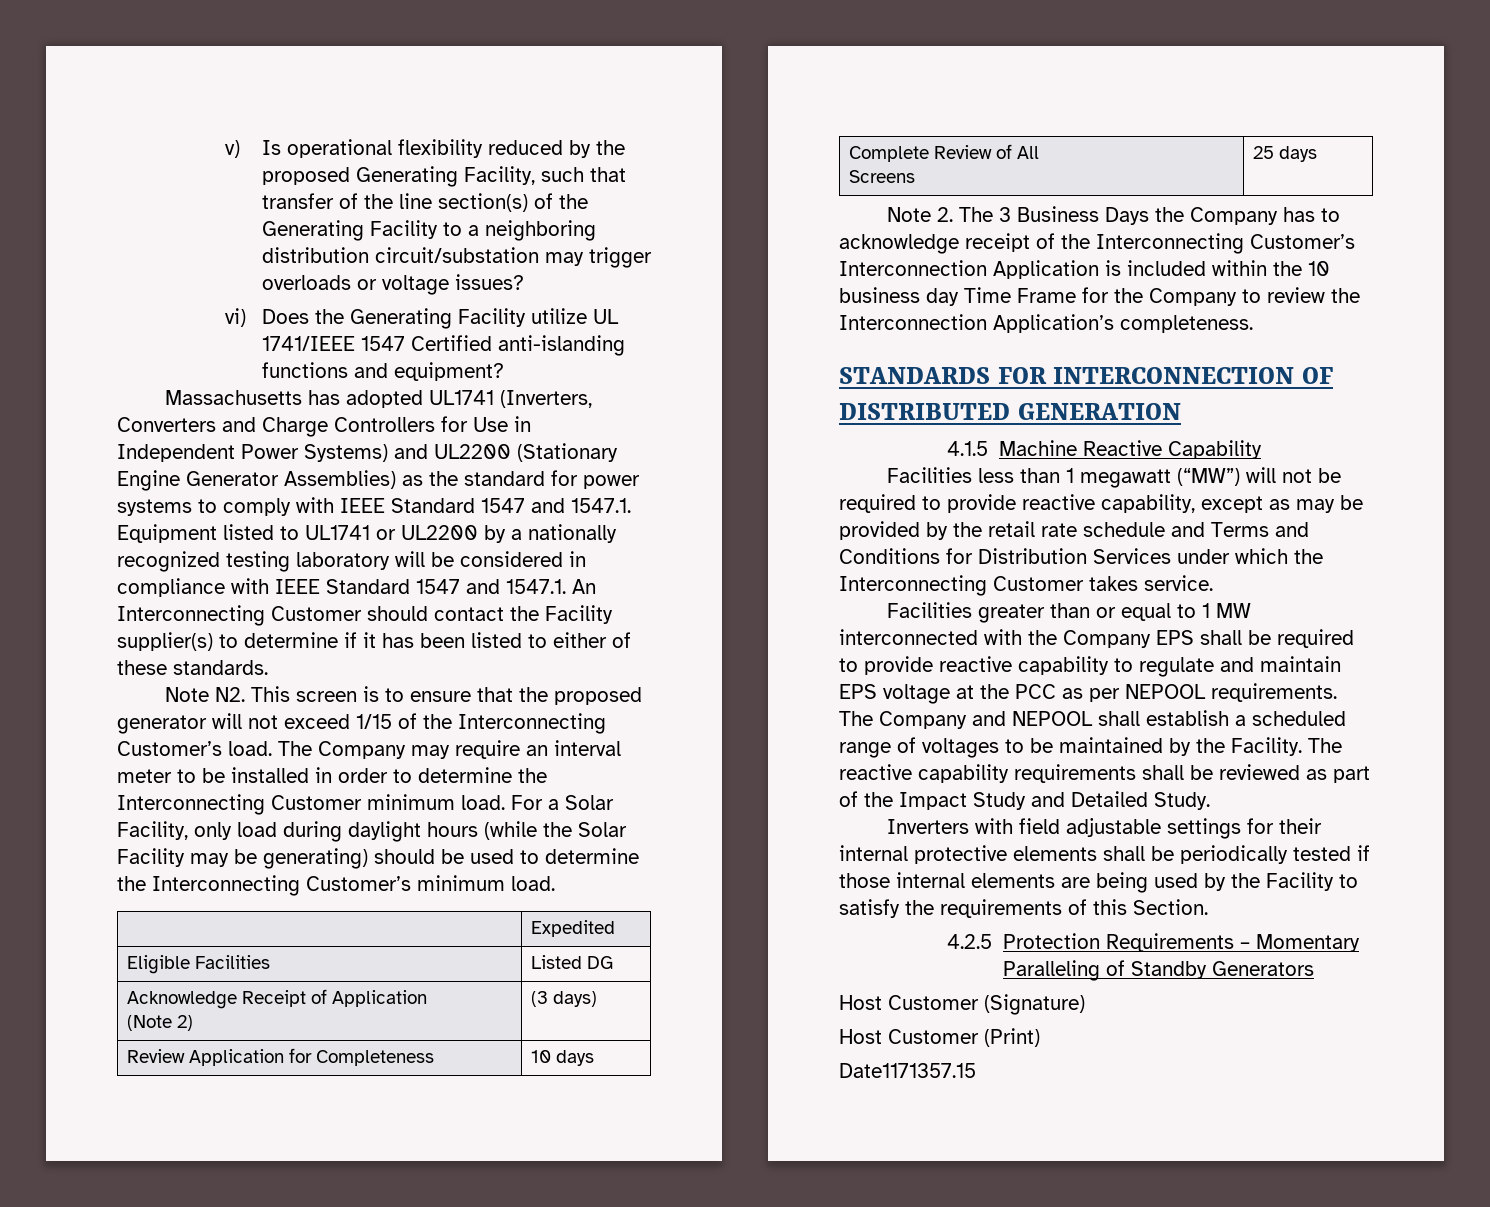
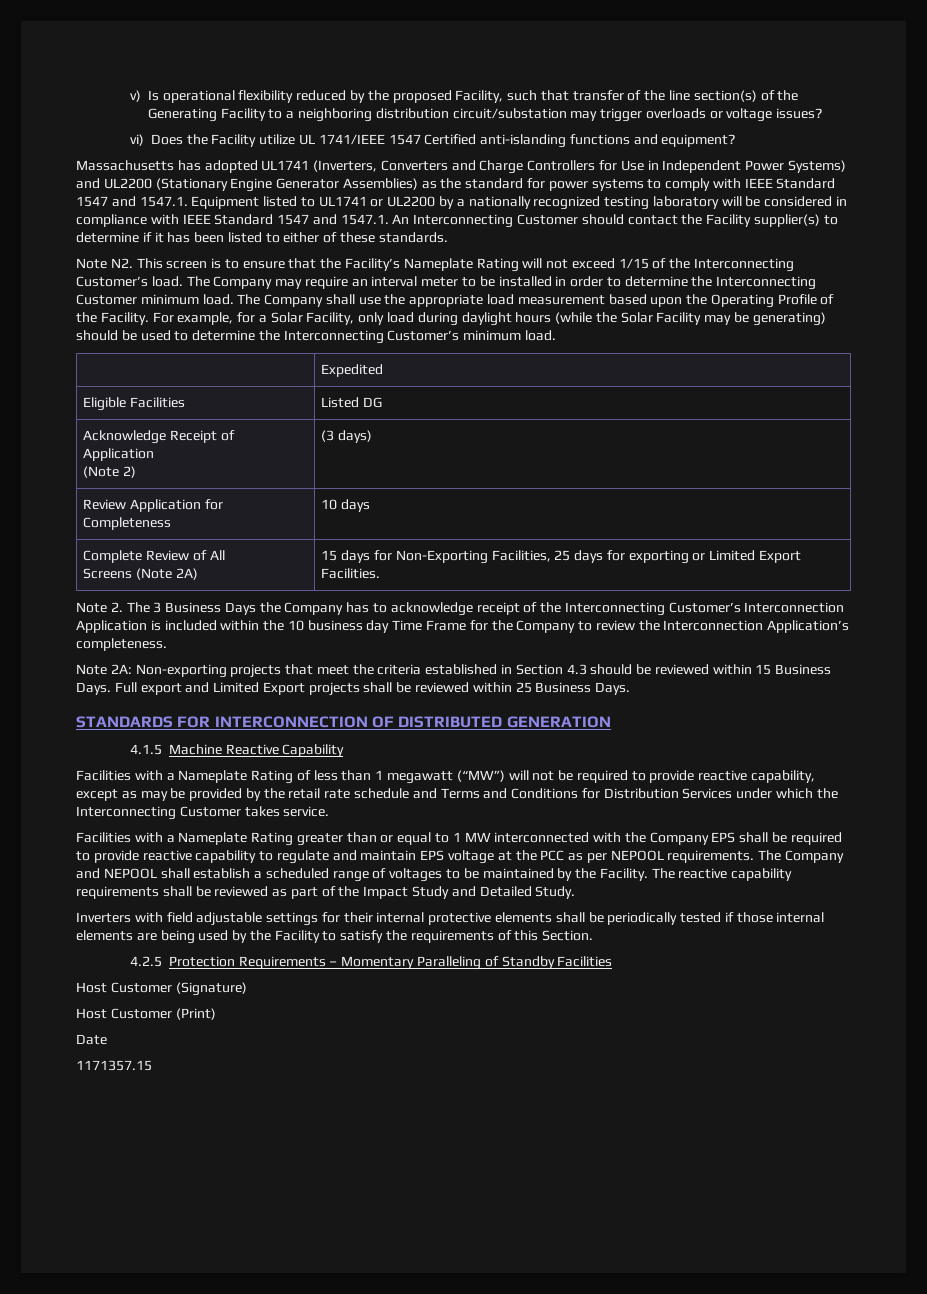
- v) Is operational flexibility reduced by the proposed Generating Facility, such that transfer of the line section(s) of the Generating Facility to a neighboring distribution circuit/substation may trigger overloads or voltage issues?
+ v) Is operational flexibility reduced by the proposed Facility, such that transfer of the line section(s) of the Generating Facility to a neighboring distribution circuit/substation may trigger overloads or voltage issues?
- vi) Does the Generating Facility utilize UL 1741/IEEE 1547 Certified anti-islanding functions and equipment?
+ vi) Does the Facility utilize UL 1741/IEEE 1547 Certified anti-islanding functions and equipment?
- Note N2. This screen is to ensure that the proposed generator will not exceed 1/15 of the Interconnecting Customer’s load.
+ Note N2. This screen is to ensure that the Facility’s Nameplate Rating will not exceed 1/15 of the Interconnecting Customer’s load.
- For a Solar Facility, only load during daylight hours (while the Solar Facility may be generating) should be used to determine the Interconnecting Customer’s minimum load.
+ The Company shall use the appropriate load measurement based upon the Operating Profile of the Facility. For example, for a Solar Facility, only load during daylight hours (while the Solar Facility may be generating) should be used to determine the Interconnecting Customer’s minimum load.
  Complete Review of All
- Screens | 25 days
+ Screens (Note 2A) | 15 days for Non-Exporting Facilities, 25 days for exporting or Limited Export Facilities.
+ Note 2A: Non-exporting projects that meet the criteria established in Section 4.3 should be reviewed within 15 Business Days. Full export and Limited Export projects shall be reviewed within 25 Business Days.
- Facilities less than 1 megawatt (“MW”) will not be required to provide reactive capability, except as may be provided by the retail rate schedule and Terms and Conditions for Distribution Services under which the Interconnecting Customer takes service.
+ Facilities with a Nameplate Rating of less than 1 megawatt (“MW”) will not be required to provide reactive capability, except as may be provided by the retail rate schedule and Terms and Conditions for Distribution Services under which the Interconnecting Customer takes service.
- Facilities greater than or equal to 1 MW interconnected with the Company EPS shall be required to provide reactive capability to regulate and maintain EPS voltage at the PCC as per NEPOOL requirements.
+ Facilities with a Nameplate Rating greater than or equal to 1 MW interconnected with the Company EPS shall be required to provide reactive capability to regulate and maintain EPS voltage at the PCC as per NEPOOL requirements.
- 4.2.5 Protection Requirements – Momentary Paralleling of Standby Generators
+ 4.2.5 Protection Requirements – Momentary Paralleling of Standby Facilities
- Date1171357.15
+ Date
+ 1171357.15

